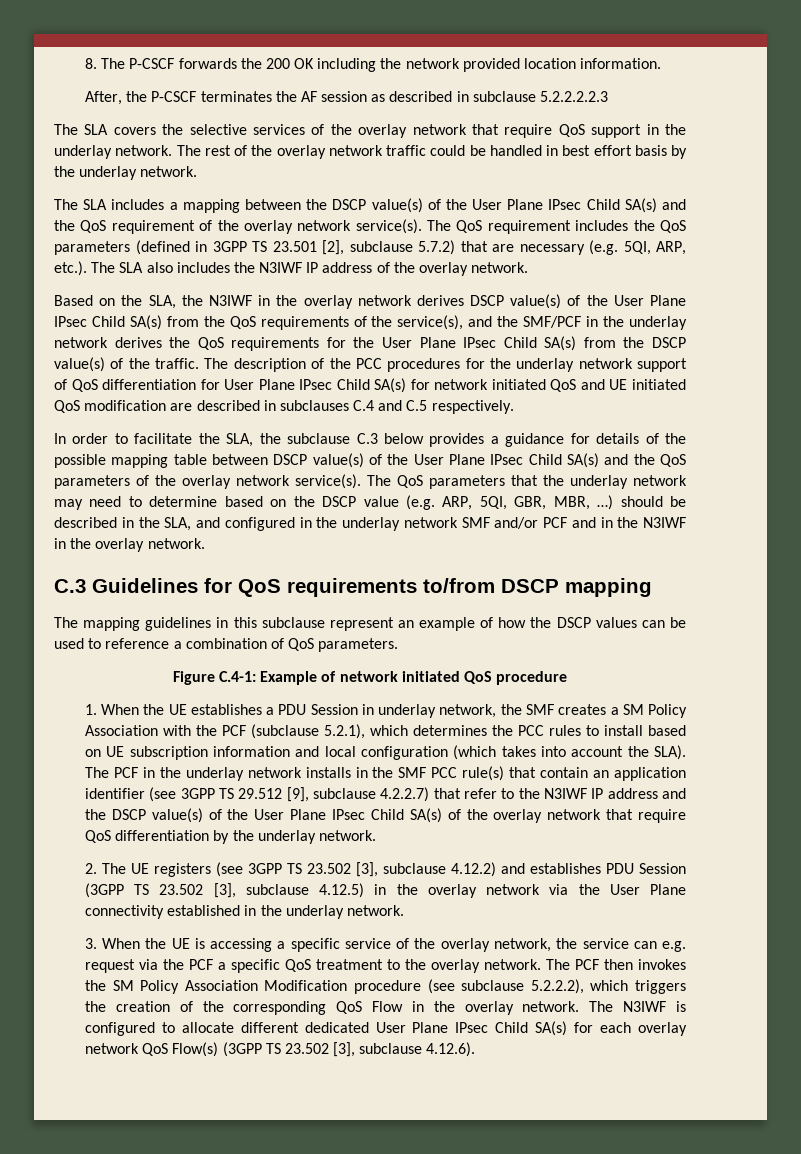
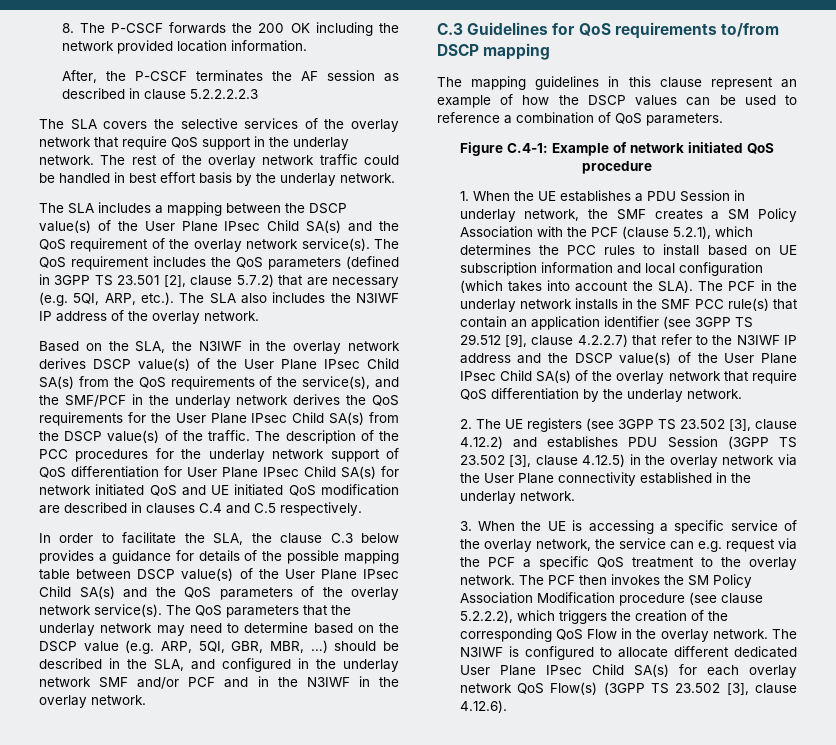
- After, the P-CSCF terminates the AF session as described in subclause 5.2.2.2.2.3
+ After, the P-CSCF terminates the AF session as described in clause 5.2.2.2.2.3
- The QoS requirement includes the QoS parameters (defined in 3GPP TS 23.501 [2], subclause 5.7.2) that are necessary (e.g. 5QI, ARP, etc.). The SLA also includes the N3IWF IP address of the overlay network.
+ The QoS requirement includes the QoS parameters (defined in 3GPP TS 23.501 [2], clause 5.7.2) that are necessary (e.g. 5QI, ARP, etc.). The SLA also includes the N3IWF IP address of the overlay network.
- The description of the PCC procedures for the underlay network support of QoS differentiation for User Plane IPsec Child SA(s) for network initiated QoS and UE initiated QoS modification are described in subclauses C.4 and C.5 respectively.
+ The description of the PCC procedures for the underlay network support of QoS differentiation for User Plane IPsec Child SA(s) for network initiated QoS and UE initiated QoS modification are described in clauses C.4 and C.5 respectively.
- In order to facilitate the SLA, the subclause C.3 below provides a guidance for details of the possible mapping table between DSCP value(s) of the User Plane IPsec Child SA(s) and the QoS parameters of the overlay network service(s).
+ In order to facilitate the SLA, the clause C.3 below provides a guidance for details of the possible mapping table between DSCP value(s) of the User Plane IPsec Child SA(s) and the QoS parameters of the overlay network service(s).
- The mapping guidelines in this subclause represent an example of how the DSCP values can be used to reference a combination of QoS parameters.
+ The mapping guidelines in this clause represent an example of how the DSCP values can be used to reference a combination of QoS parameters.
- 1. When the UE establishes a PDU Session in underlay network, the SMF creates a SM Policy Association with the PCF (subclause 5.2.1), which determines the PCC rules to install based on UE subscription information and local configuration (which takes into account the SLA).
+ 1. When the UE establishes a PDU Session in underlay network, the SMF creates a SM Policy Association with the PCF (clause 5.2.1), which determines the PCC rules to install based on UE subscription information and local configuration (which takes into account the SLA).
- The PCF in the underlay network installs in the SMF PCC rule(s) that contain an application identifier (see 3GPP TS 29.512 [9], subclause 4.2.2.7) that refer to the N3IWF IP address and the DSCP value(s) of the User Plane IPsec Child SA(s) of the overlay network that require QoS differentiation by the underlay network.
+ The PCF in the underlay network installs in the SMF PCC rule(s) that contain an application identifier (see 3GPP TS 29.512 [9], clause 4.2.2.7) that refer to the N3IWF IP address and the DSCP value(s) of the User Plane IPsec Child SA(s) of the overlay network that require QoS differentiation by the underlay network.
- 2. The UE registers (see 3GPP TS 23.502 [3], subclause 4.12.2) and establishes PDU Session (3GPP TS 23.502 [3], subclause 4.12.5) in the overlay network via the User Plane connectivity established in the underlay network.
+ 2. The UE registers (see 3GPP TS 23.502 [3], clause 4.12.2) and establishes PDU Session (3GPP TS 23.502 [3], clause 4.12.5) in the overlay network via the User Plane connectivity established in the underlay network.
- The PCF then invokes the SM Policy Association Modification procedure (see subclause 5.2.2.2), which triggers the creation of the corresponding QoS Flow in the overlay network.
+ The PCF then invokes the SM Policy Association Modification procedure (see clause 5.2.2.2), which triggers the creation of the corresponding QoS Flow in the overlay network.
- The N3IWF is configured to allocate different dedicated User Plane IPsec Child SA(s) for each overlay network QoS Flow(s) (3GPP TS 23.502 [3], subclause 4.12.6).
+ The N3IWF is configured to allocate different dedicated User Plane IPsec Child SA(s) for each overlay network QoS Flow(s) (3GPP TS 23.502 [3], clause 4.12.6).

